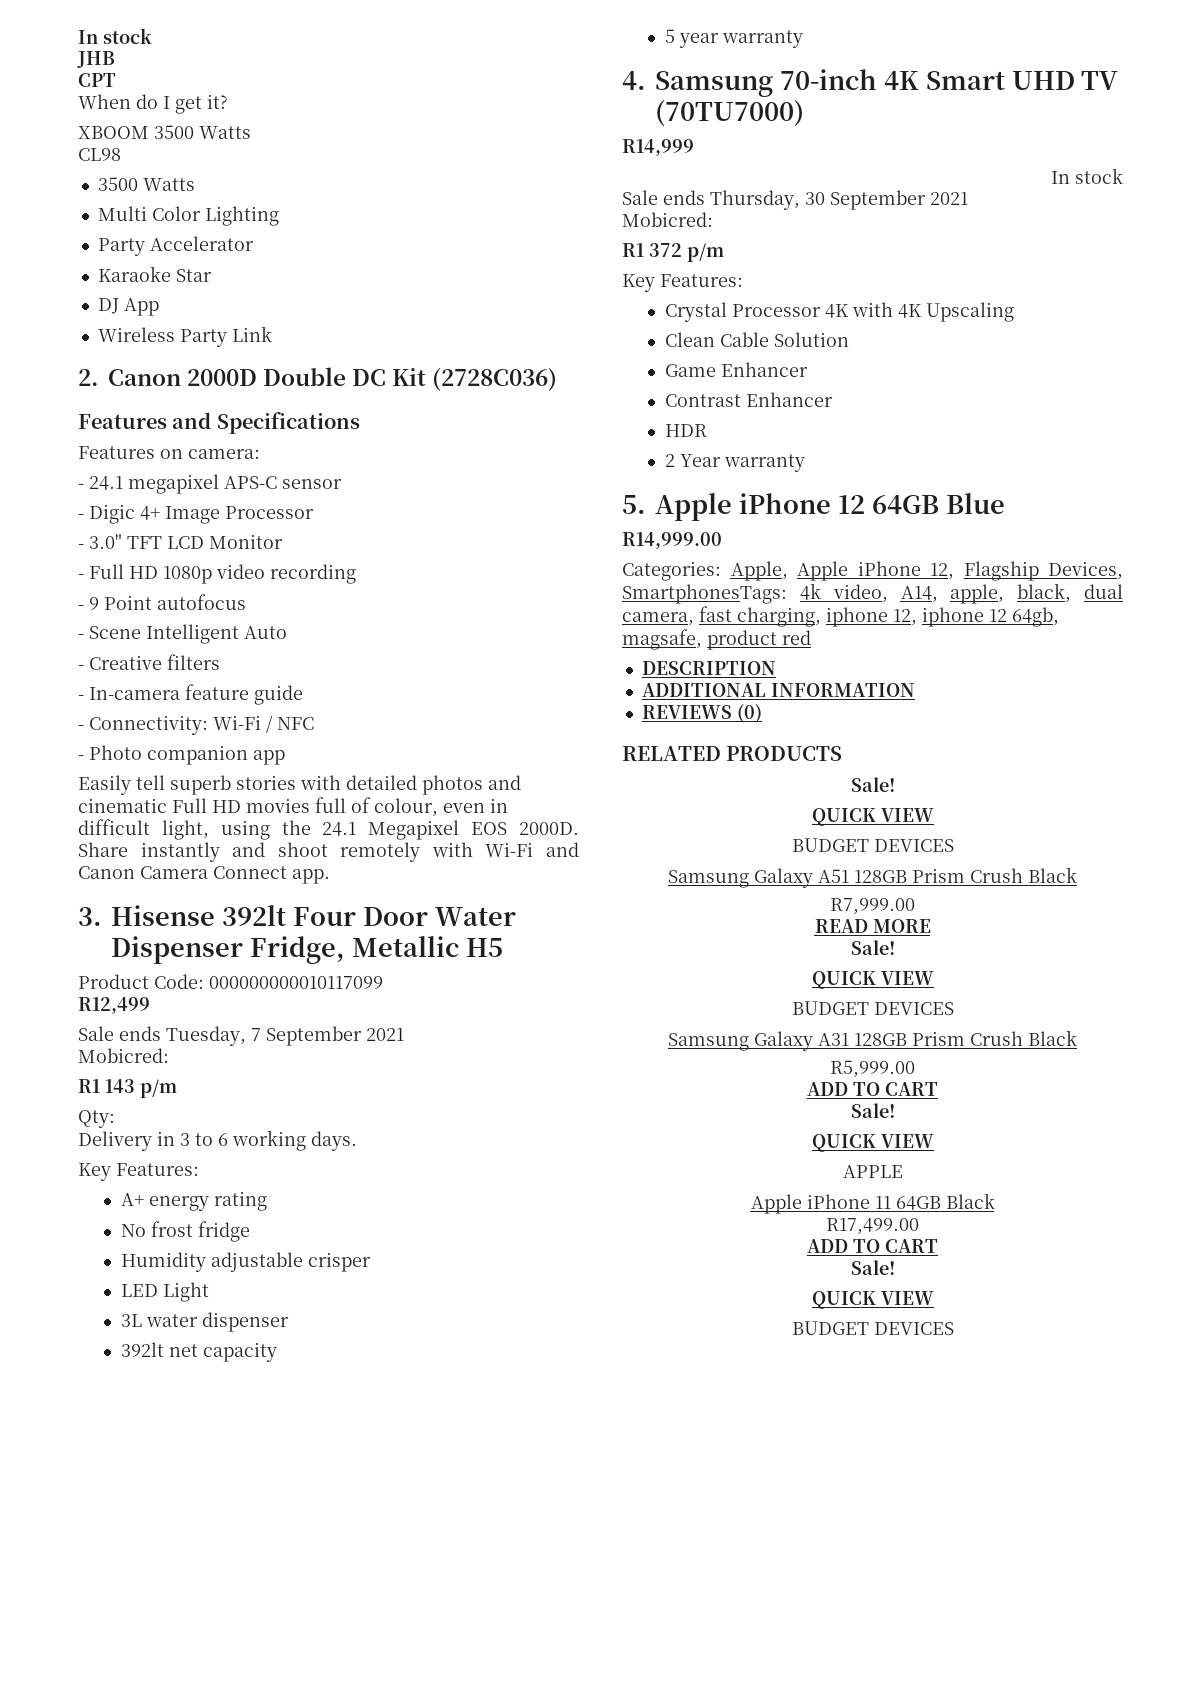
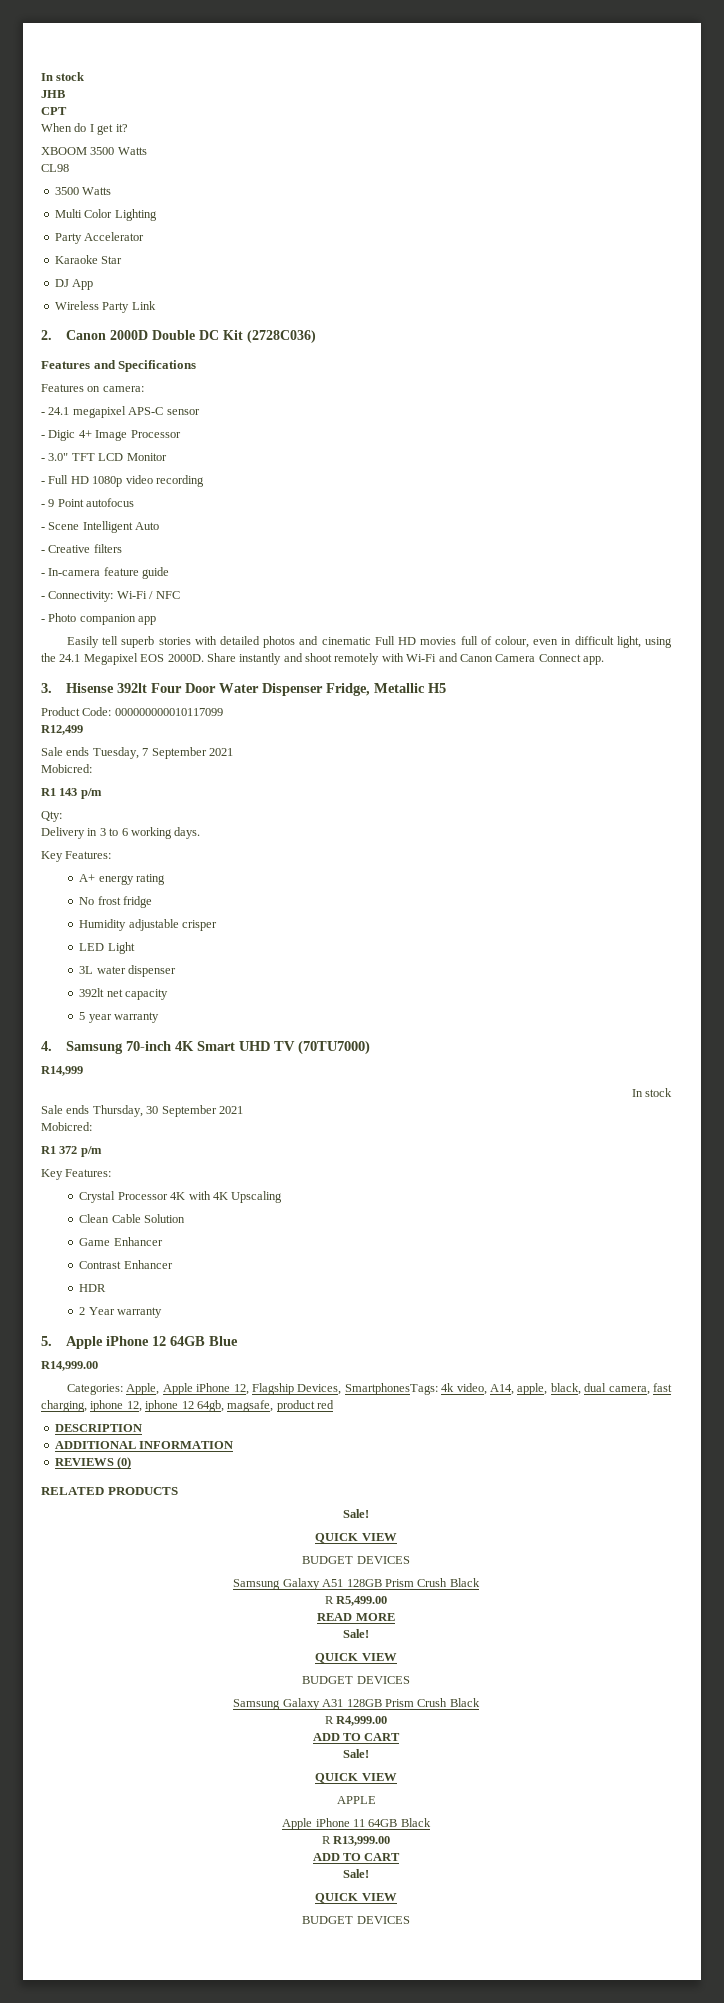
- R7,999.00
+ R R5,499.00
- R5,999.00
+ R R4,999.00
- R17,499.00
+ R R13,999.00

